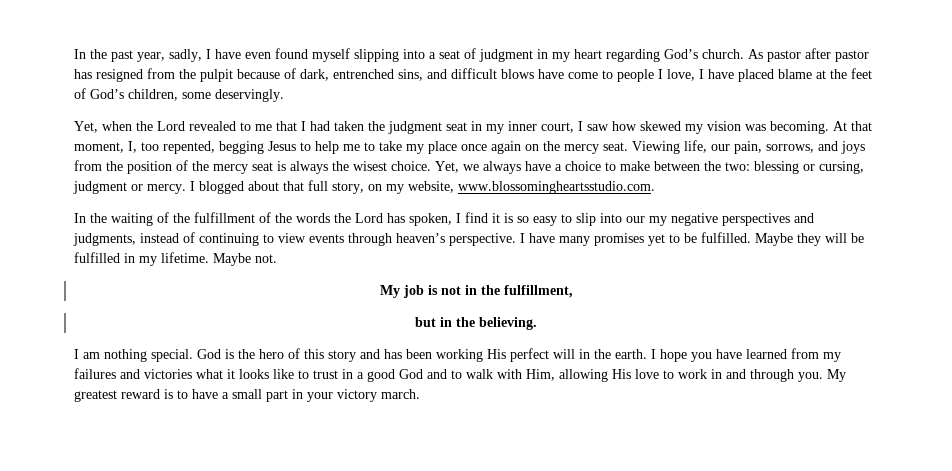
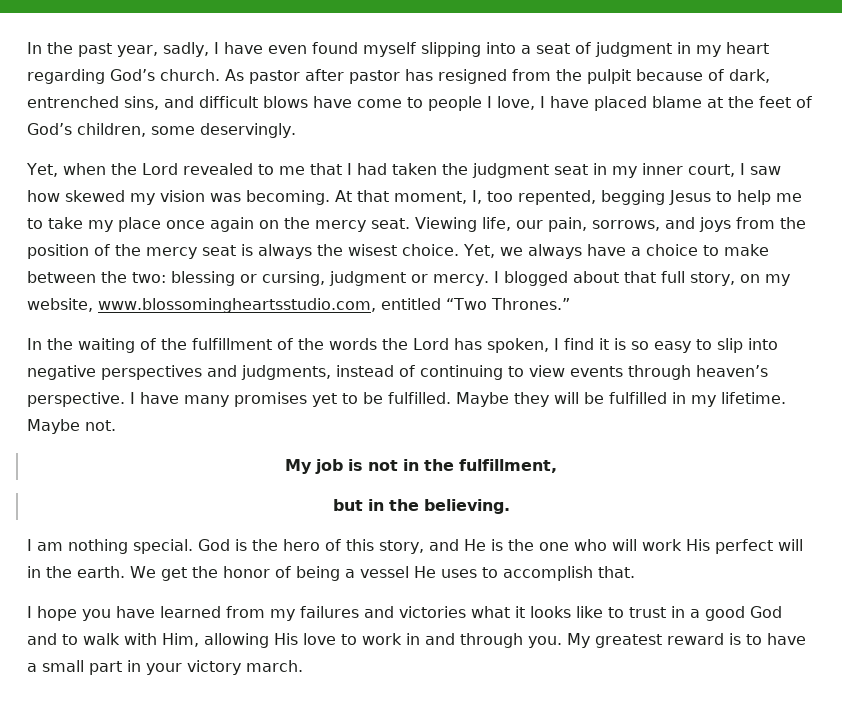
- I blogged about that full story, on my website, www.blossomingheartsstudio.com.
+ I blogged about that full story, on my website, www.blossomingheartsstudio.com, entitled “Two Thrones.”
- In the waiting of the fulfillment of the words the Lord has spoken, I find it is so easy to slip into our my negative perspectives and judgments, instead of continuing to view events through heaven’s perspective.
+ In the waiting of the fulfillment of the words the Lord has spoken, I find it is so easy to slip into negative perspectives and judgments, instead of continuing to view events through heaven’s perspective.
- God is the hero of this story and has been working His perfect will in the earth. I hope you have learned from my failures and victories what it looks like to trust in a good God and to walk with Him, allowing His love to work in and through you.
+ God is the hero of this story, and He is the one who will work His perfect will in the earth. We get the honor of being a vessel He uses to accomplish that.
+ I hope you have learned from my failures and victories what it looks like to trust in a good God and to walk with Him, allowing His love to work in and through you.

